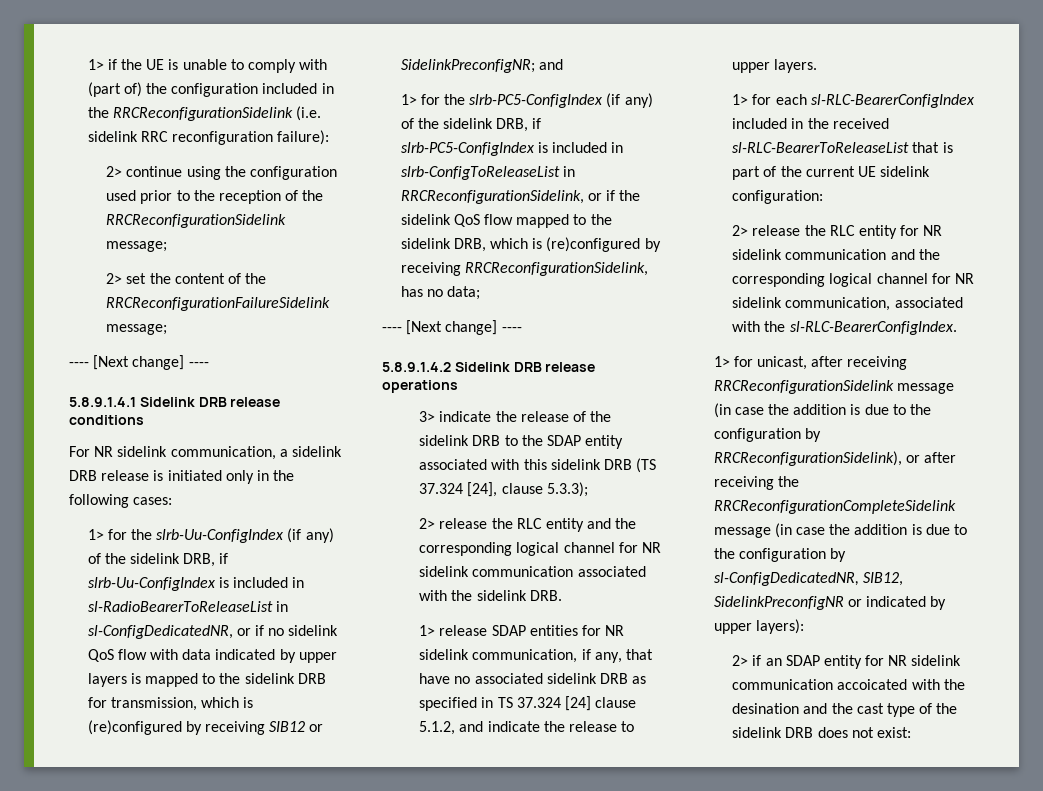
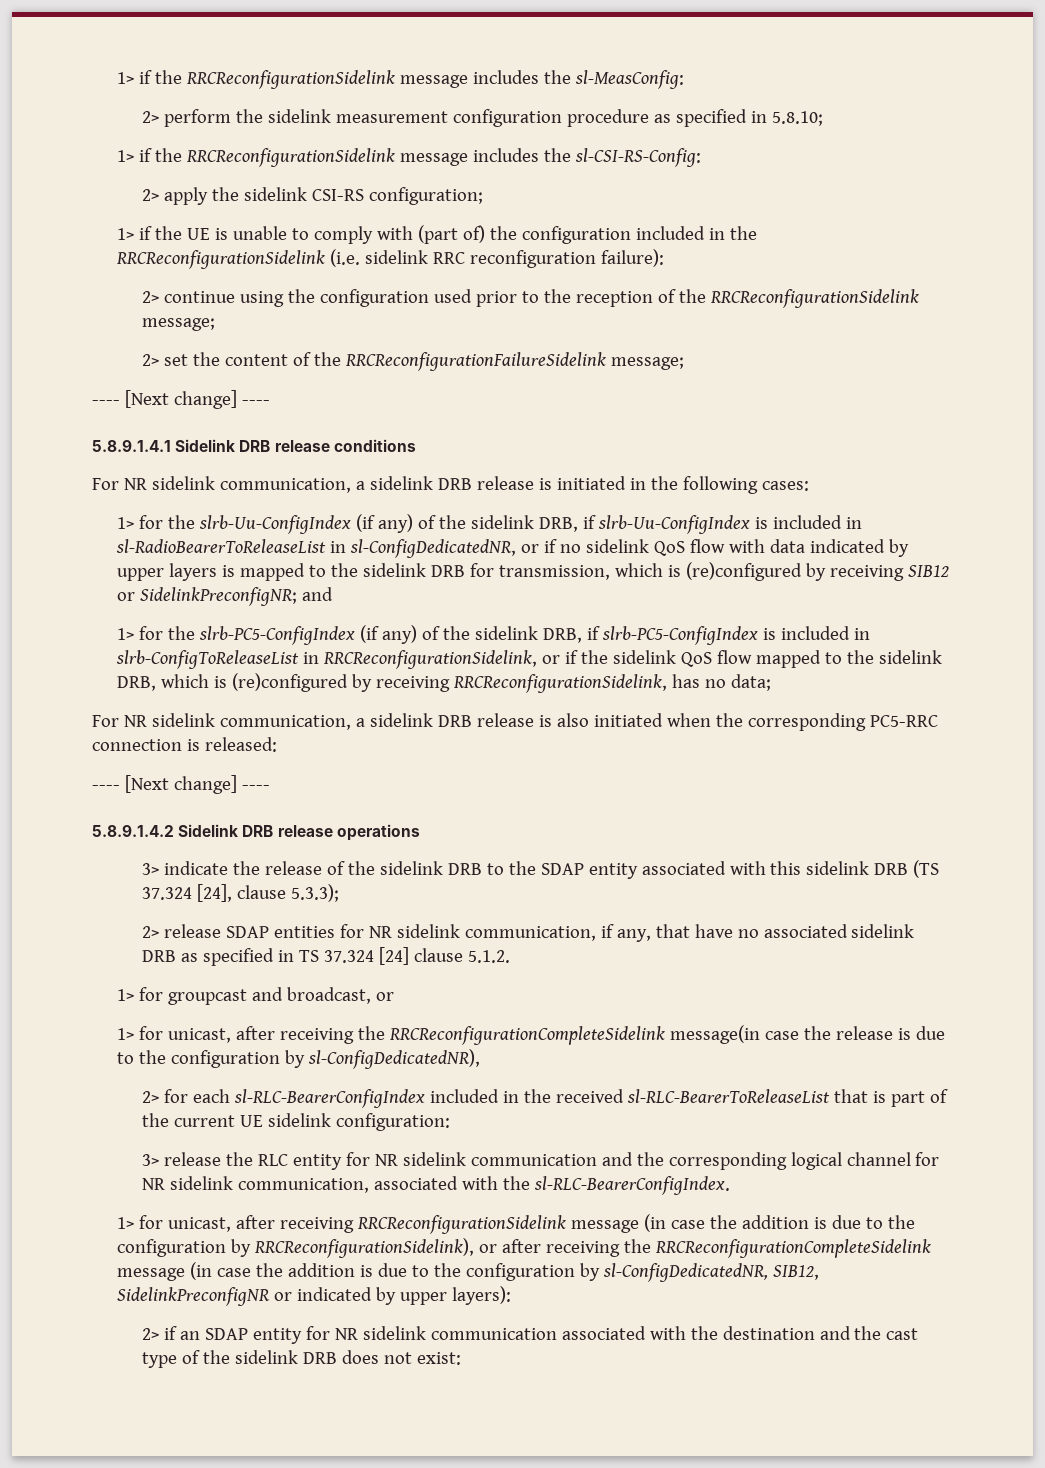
+ 1> if the RRCReconfigurationSidelink message includes the sl-MeasConfig:
+ 2> perform the sidelink measurement configuration procedure as specified in 5.8.10;
+ 1> if the RRCReconfigurationSidelink message includes the sl-CSI-RS-Config:
+ 2> apply the sidelink CSI-RS configuration;
- For NR sidelink communication, a sidelink DRB release is initiated only in the following cases:
+ For NR sidelink communication, a sidelink DRB release is initiated in the following cases:
+ For NR sidelink communication, a sidelink DRB release is also initiated when the corresponding PC5-RRC connection is released:
- 2> release the RLC entity and the corresponding logical channel for NR sidelink communication associated with the sidelink DRB.
- 1> release SDAP entities for NR sidelink communication, if any, that have no associated sidelink DRB as specified in TS 37.324 [24] clause 5.1.2, and indicate the release to upper layers.
- 1> for each sl-RLC-BearerConfigIndex included in the received sl-RLC-BearerToReleaseList that is part of the current UE sidelink configuration:
+ 2> release SDAP entities for NR sidelink communication, if any, that have no associated sidelink DRB as specified in TS 37.324 [24] clause 5.1.2.
+ 1> for groupcast and broadcast, or
+ 1> for unicast, after receiving the RRCReconfigurationCompleteSidelink message(in case the release is due to the configuration by sl-ConfigDedicatedNR),
+ 2> for each sl-RLC-BearerConfigIndex included in the received sl-RLC-BearerToReleaseList that is part of the current UE sidelink configuration:
- 2> release the RLC entity for NR sidelink communication and the corresponding logical channel for NR sidelink communication, associated with the sl-RLC-BearerConfigIndex.
+ 3> release the RLC entity for NR sidelink communication and the corresponding logical channel for NR sidelink communication, associated with the sl-RLC-BearerConfigIndex.
- 2> if an SDAP entity for NR sidelink communication accoicated with the desination and the cast type of the sidelink DRB does not exist:
+ 2> if an SDAP entity for NR sidelink communication associated with the destination and the cast type of the sidelink DRB does not exist:

